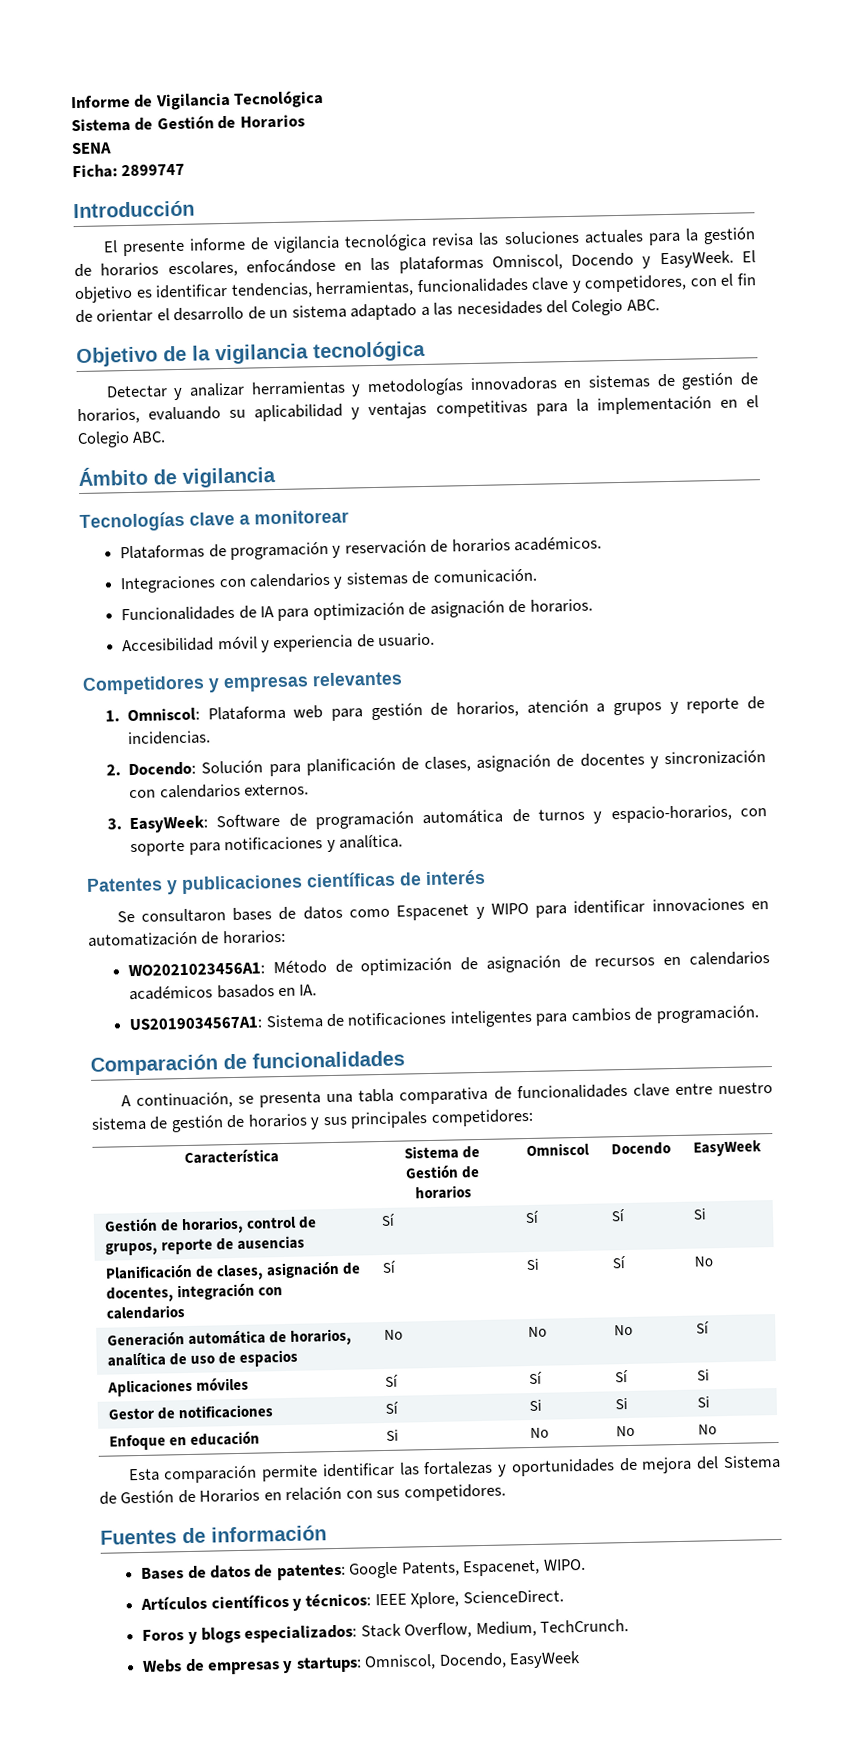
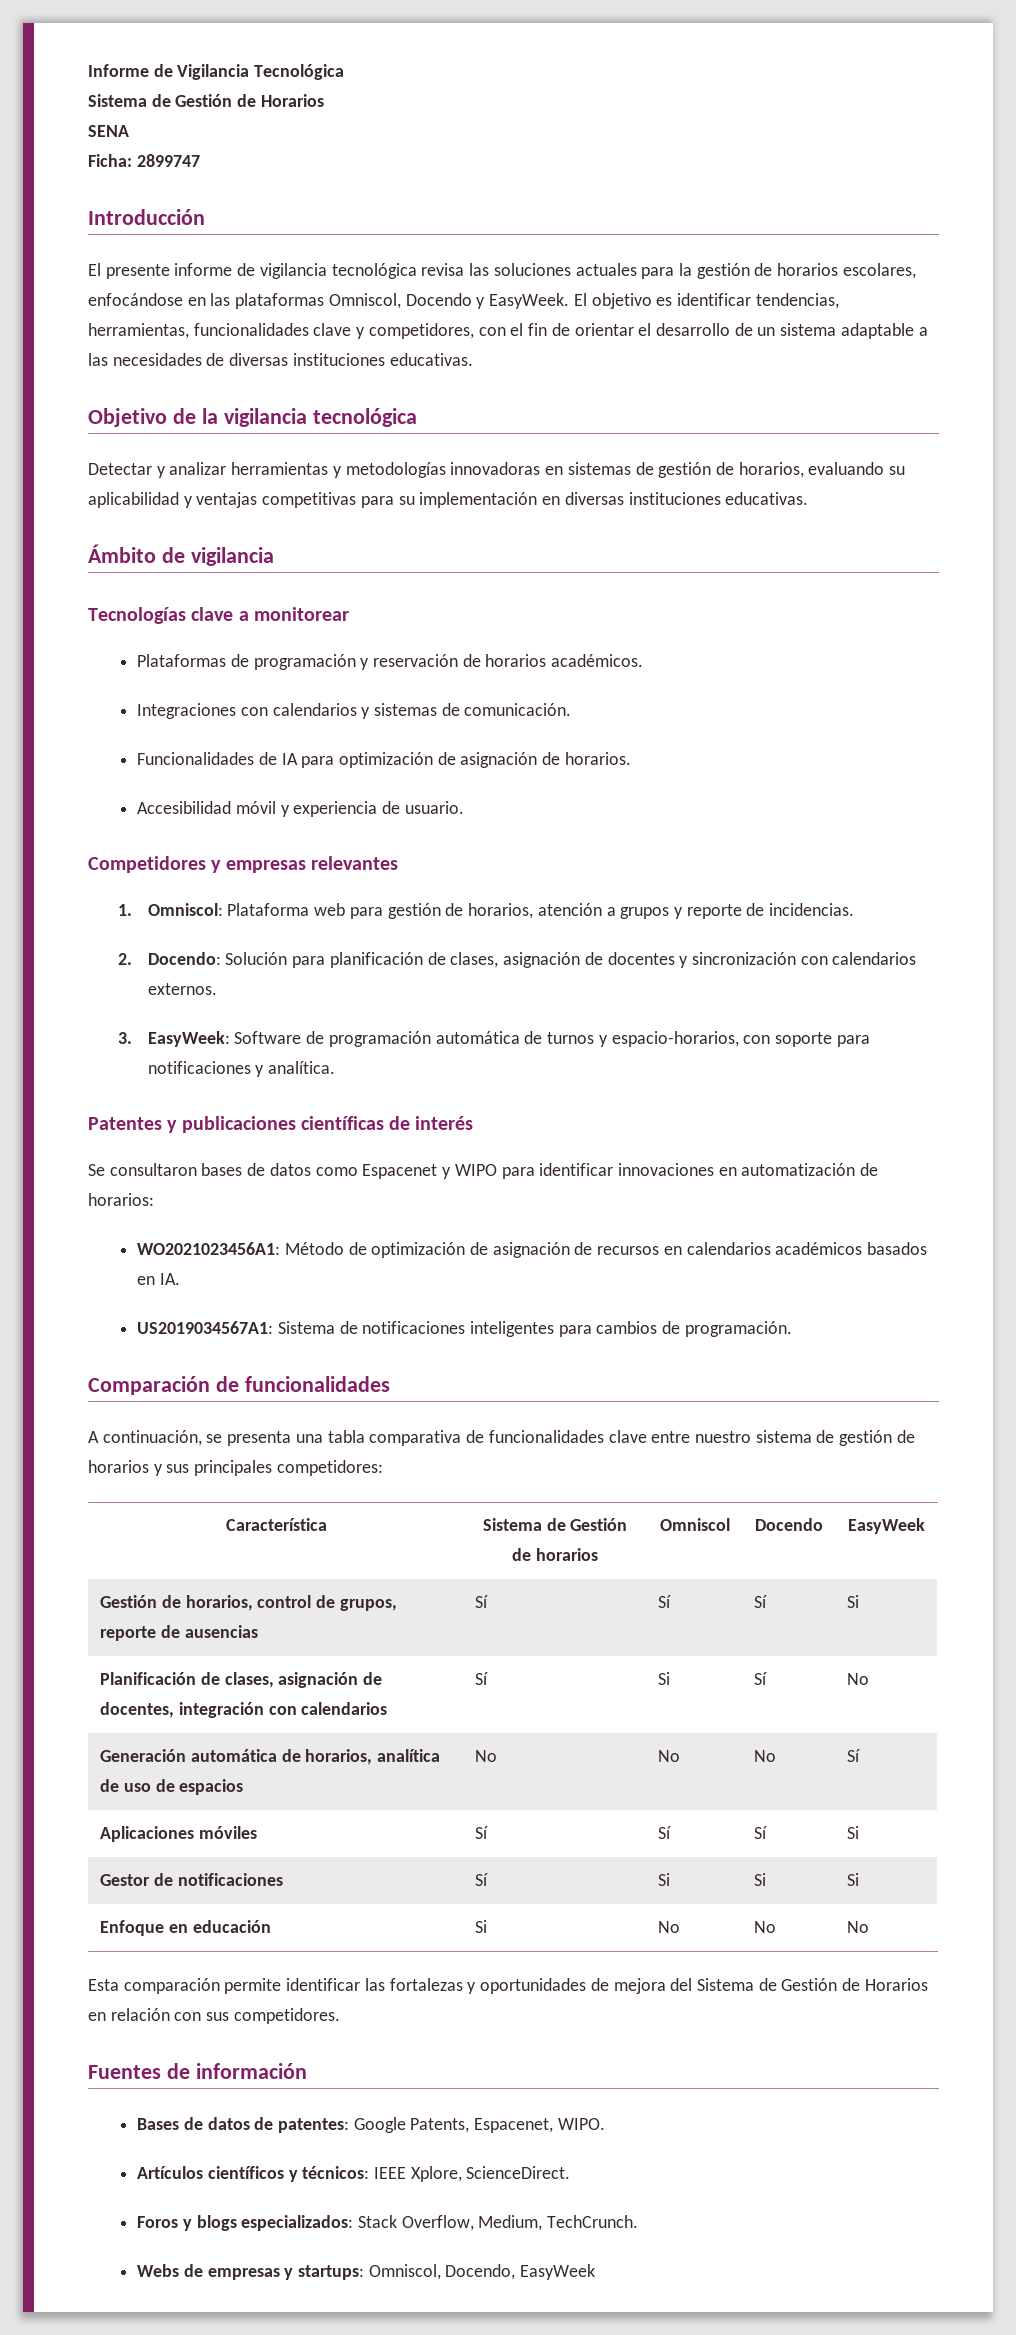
- El objetivo es identificar tendencias, herramientas, funcionalidades clave y competidores, con el fin de orientar el desarrollo de un sistema adaptado a las necesidades del Colegio ABC.
+ El objetivo es identificar tendencias, herramientas, funcionalidades clave y competidores, con el fin de orientar el desarrollo de un sistema adaptable a las necesidades de diversas instituciones educativas.
- Detectar y analizar herramientas y metodologías innovadoras en sistemas de gestión de horarios, evaluando su aplicabilidad y ventajas competitivas para la implementación en el Colegio ABC.
+ Detectar y analizar herramientas y metodologías innovadoras en sistemas de gestión de horarios, evaluando su aplicabilidad y ventajas competitivas para su implementación en diversas instituciones educativas.

